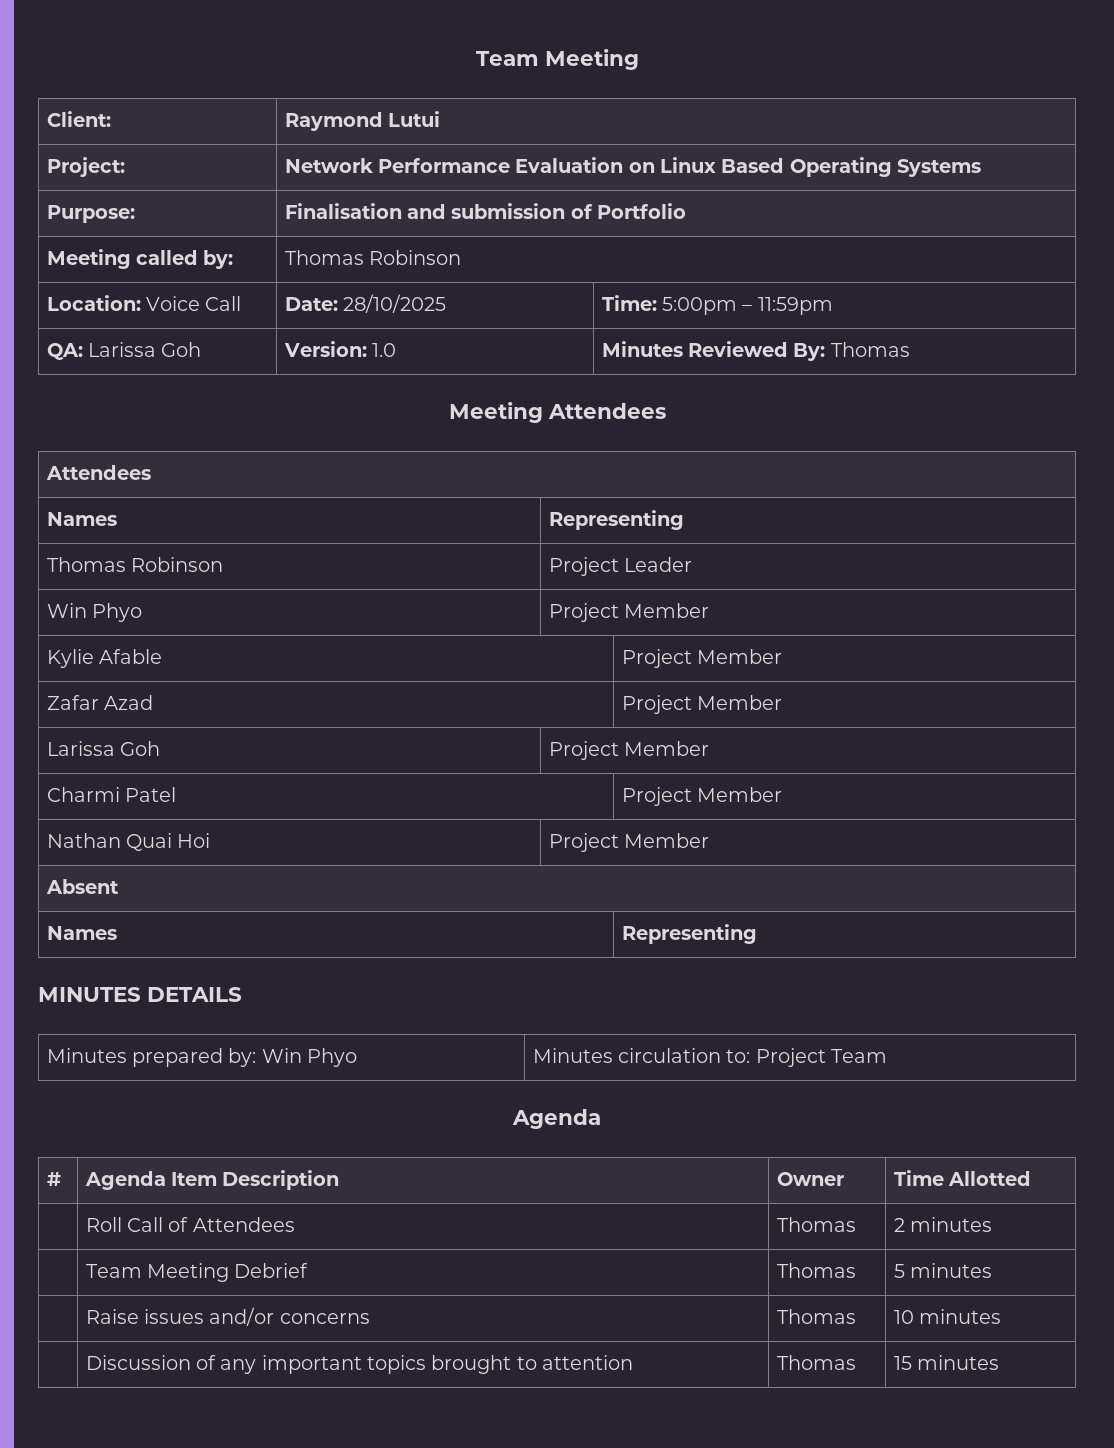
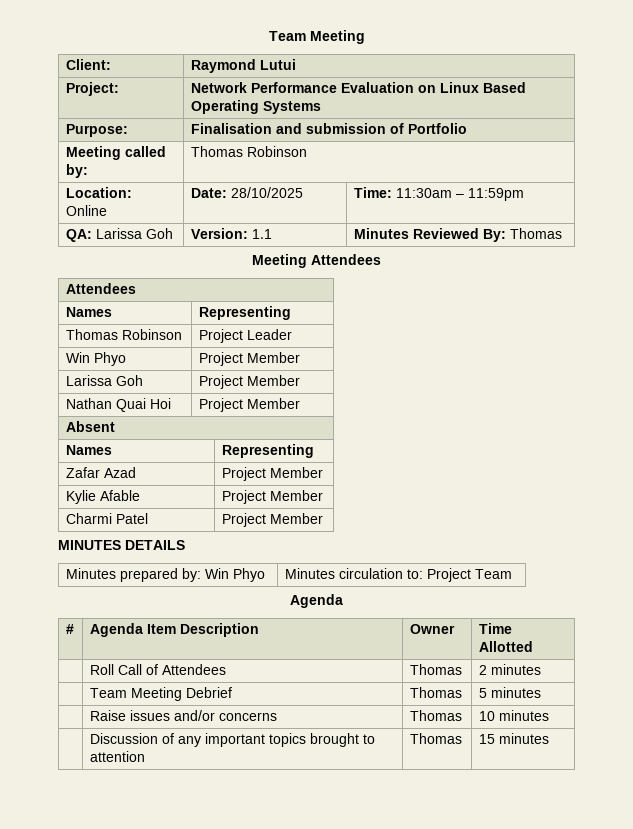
- Location: Voice Call | Date: 28/10/2025 | Time: 5:00pm – 11:59pm
+ Location: Online | Date: 28/10/2025 | Time: 11:30am – 11:59pm
- QA: Larissa Goh | Version: 1.0 | Minutes Reviewed By: Thomas
+ QA: Larissa Goh | Version: 1.1 | Minutes Reviewed By: Thomas
- Kylie Afable | Project Member
- Zafar Azad | Project Member
- Charmi Patel | Project Member
+ Zafar Azad | Project Member
+ Kylie Afable | Project Member
+ Charmi Patel | Project Member

